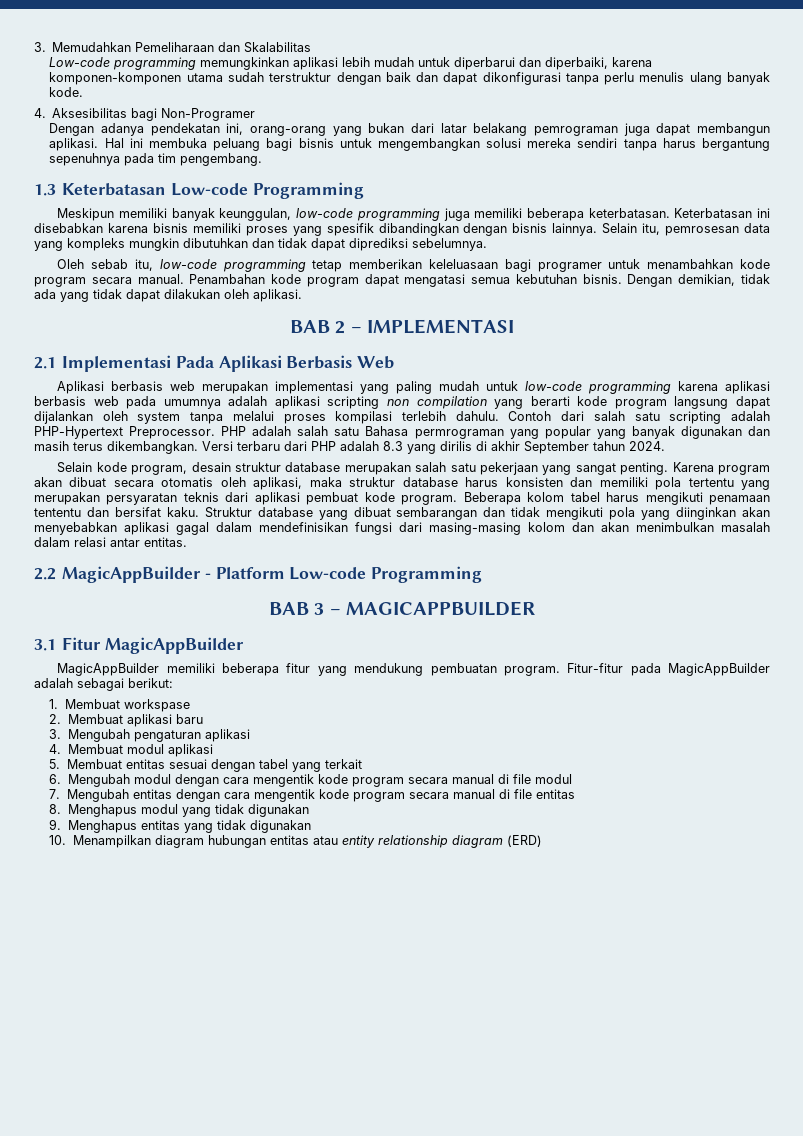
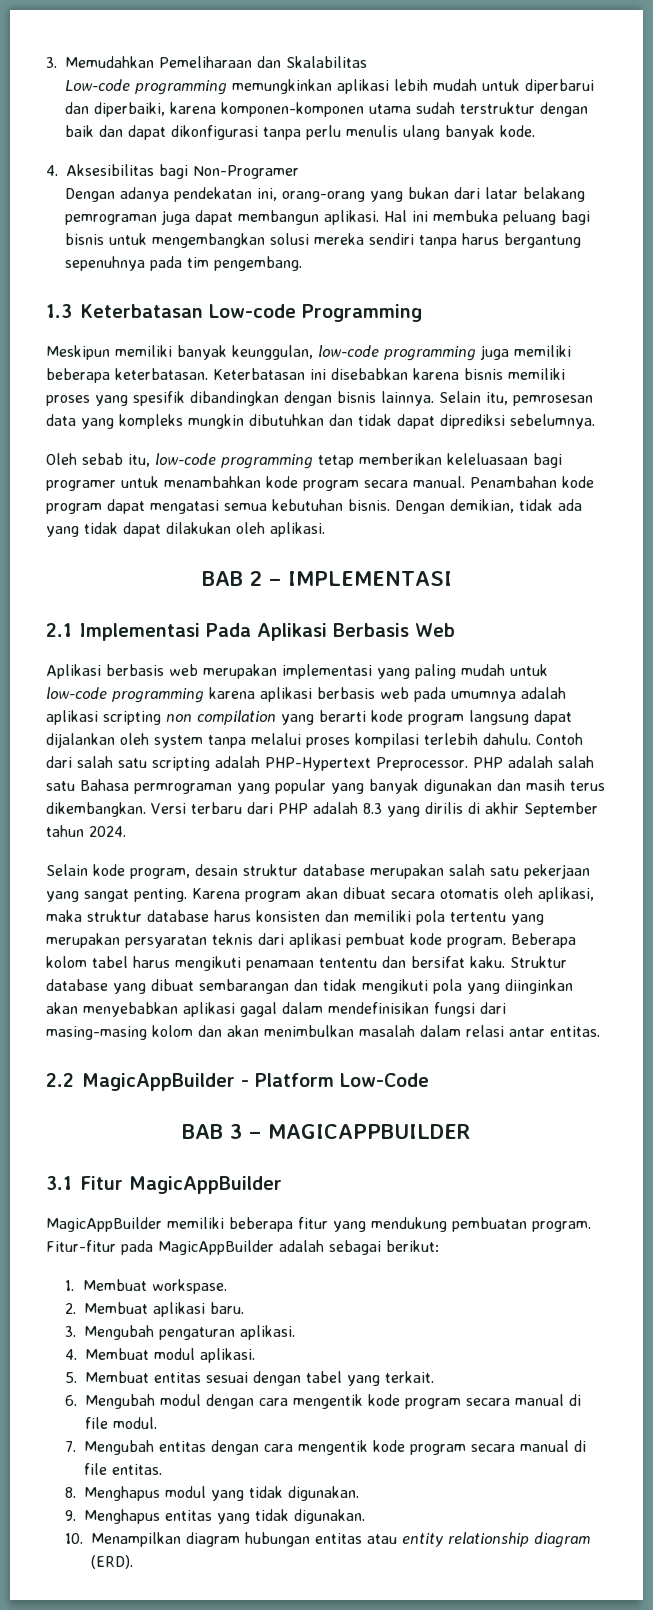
- 2.2 MagicAppBuilder - Platform Low-code Programming
+ 2.2 MagicAppBuilder - Platform Low-Code
- 1. Membuat workspase
+ 1. Membuat workspase.
- 2. Membuat aplikasi baru
+ 2. Membuat aplikasi baru.
- 3. Mengubah pengaturan aplikasi
+ 3. Mengubah pengaturan aplikasi.
- 4. Membuat modul aplikasi
+ 4. Membuat modul aplikasi.
- 5. Membuat entitas sesuai dengan tabel yang terkait
+ 5. Membuat entitas sesuai dengan tabel yang terkait.
- 6. Mengubah modul dengan cara mengentik kode program secara manual di file modul
+ 6. Mengubah modul dengan cara mengentik kode program secara manual di file modul.
- 7. Mengubah entitas dengan cara mengentik kode program secara manual di file entitas
+ 7. Mengubah entitas dengan cara mengentik kode program secara manual di file entitas.
- 8. Menghapus modul yang tidak digunakan
+ 8. Menghapus modul yang tidak digunakan.
- 9. Menghapus entitas yang tidak digunakan
+ 9. Menghapus entitas yang tidak digunakan.
- 10. Menampilkan diagram hubungan entitas atau entity relationship diagram (ERD)
+ 10. Menampilkan diagram hubungan entitas atau entity relationship diagram (ERD).

